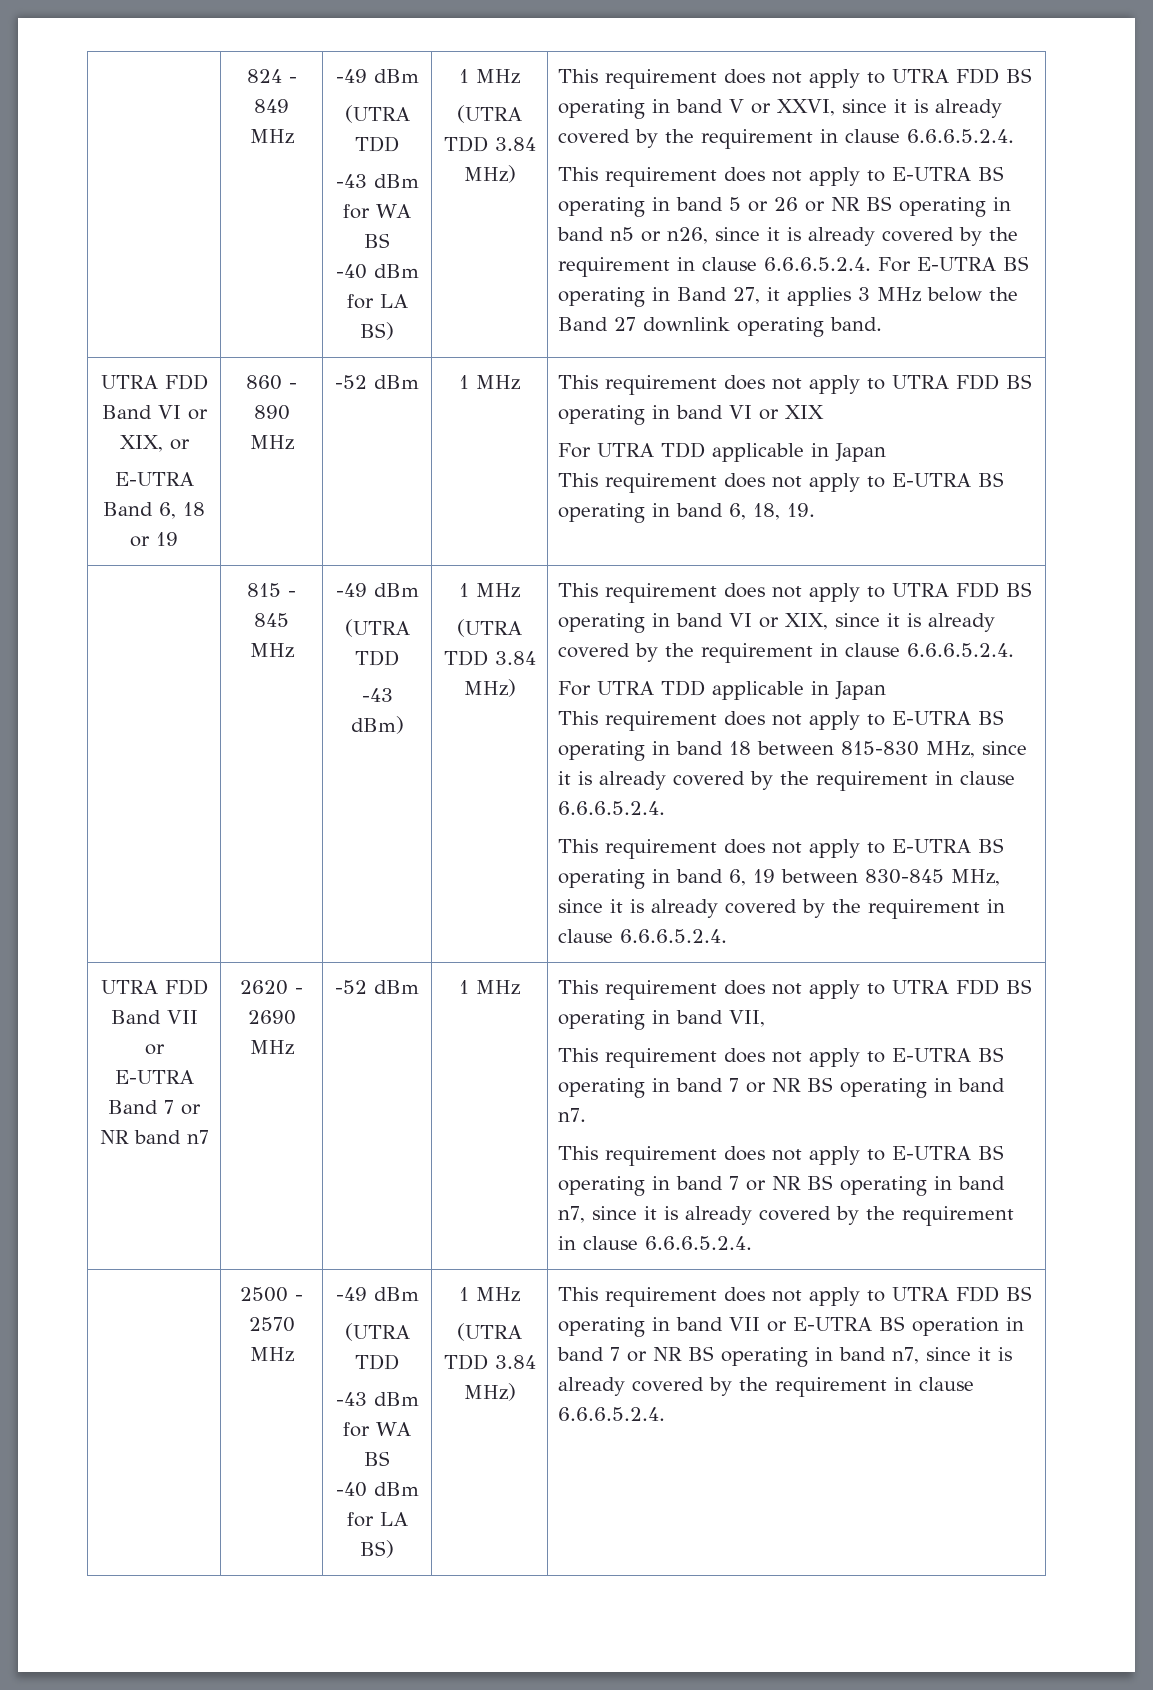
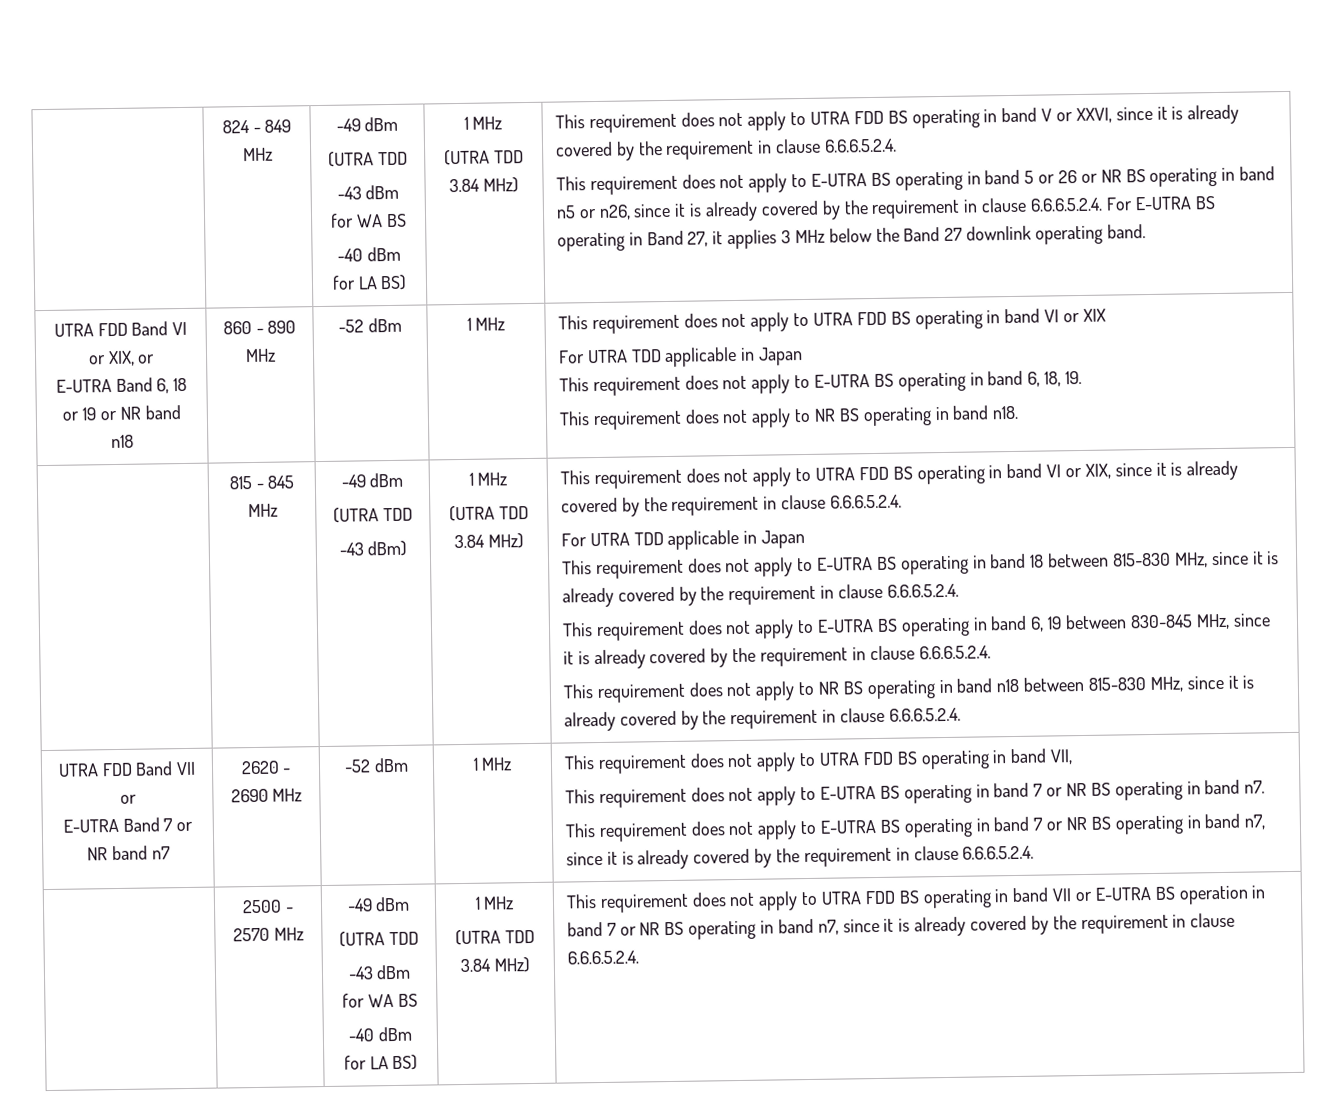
- E-UTRA Band 6, 18 or 19
+ E-UTRA Band 6, 18 or 19 or NR band n18
+ This requirement does not apply to NR BS operating in band n18.
+ This requirement does not apply to NR BS operating in band n18 between 815-830 MHz, since it is already covered by the requirement in clause 6.6.6.5.2.4.

